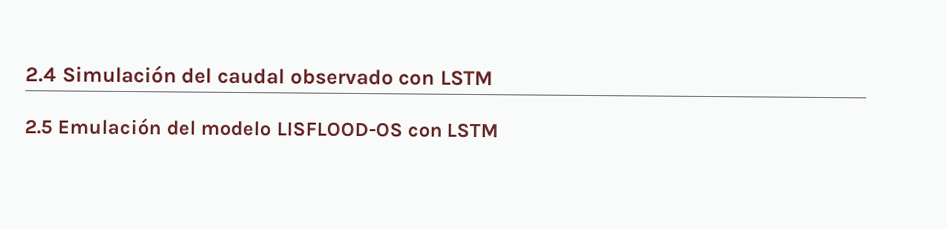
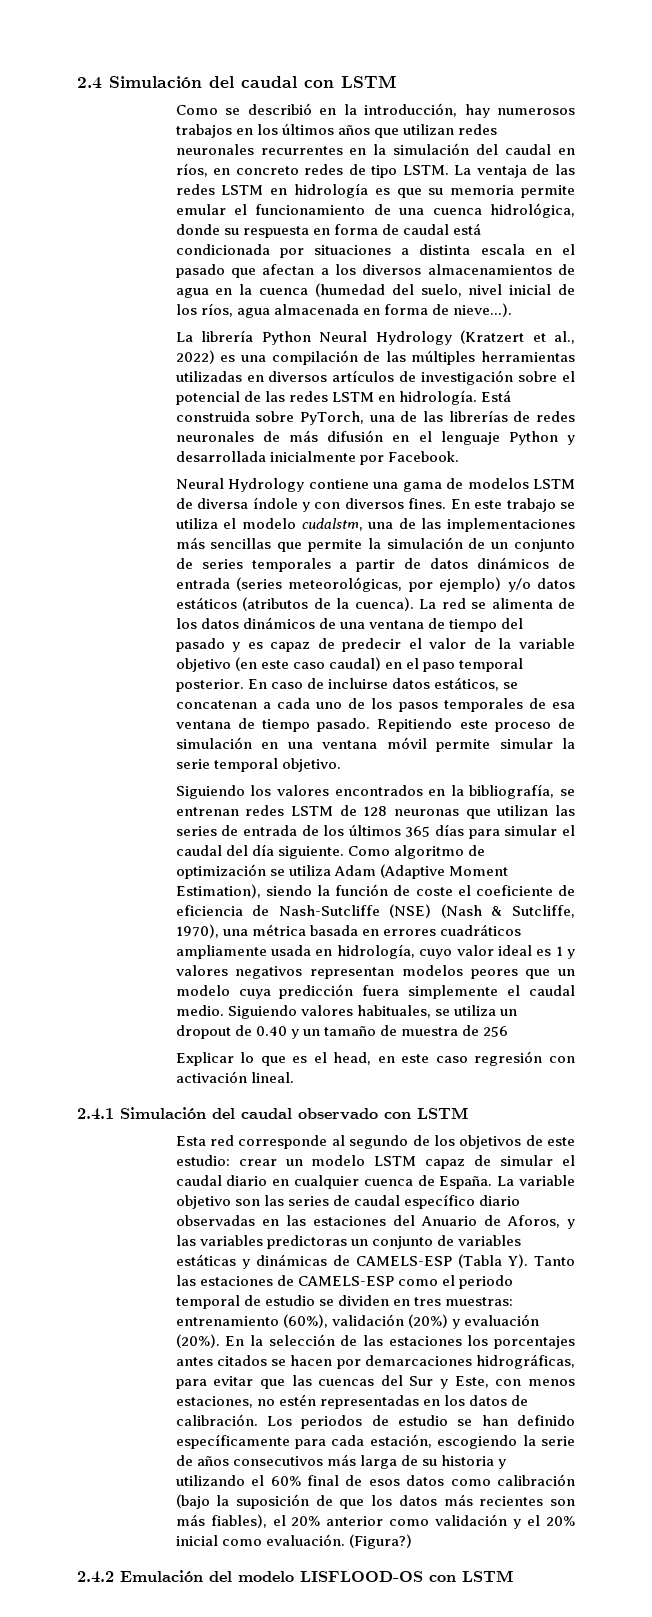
- 2.4 Simulación del caudal observado con LSTM
- 2.5 Emulación del modelo LISFLOOD-OS con LSTM
+ 2.4 Simulación del caudal con LSTM
+ Como se describió en la introducción, hay numerosos trabajos en los últimos años que utilizan redes neuronales recurrentes en la simulación del caudal en ríos, en concreto redes de tipo LSTM. La ventaja de las redes LSTM en hidrología es que su memoria permite emular el funcionamiento de una cuenca hidrológica, donde su respuesta en forma de caudal está condicionada por situaciones a distinta escala en el pasado que afectan a los diversos almacenamientos de agua en la cuenca (humedad del suelo, nivel inicial de los ríos, agua almacenada en forma de nieve...).
+ La librería Python Neural Hydrology (Kratzert et al., 2022) es una compilación de las múltiples herramientas utilizadas en diversos artículos de investigación sobre el potencial de las redes LSTM en hidrología. Está construida sobre PyTorch, una de las librerías de redes neuronales de más difusión en el lenguaje Python y desarrollada inicialmente por Facebook.
+ Neural Hydrology contiene una gama de modelos LSTM de diversa índole y con diversos fines. En este trabajo se utiliza el modelo cudalstm, una de las implementaciones más sencillas que permite la simulación de un conjunto de series temporales a partir de datos dinámicos de entrada (series meteorológicas, por ejemplo) y/o datos estáticos (atributos de la cuenca). La red se alimenta de los datos dinámicos de una ventana de tiempo del pasado y es capaz de predecir el valor de la variable objetivo (en este caso caudal) en el paso temporal posterior. En caso de incluirse datos estáticos, se concatenan a cada uno de los pasos temporales de esa ventana de tiempo pasado. Repitiendo este proceso de simulación en una ventana móvil permite simular la serie temporal objetivo.
+ Siguiendo los valores encontrados en la bibliografía, se entrenan redes LSTM de 128 neuronas que utilizan las series de entrada de los últimos 365 días para simular el caudal del día siguiente. Como algoritmo de optimización se utiliza Adam (Adaptive Moment Estimation), siendo la función de coste el coeficiente de eficiencia de Nash-Sutcliffe (NSE) (Nash & Sutcliffe, 1970), una métrica basada en errores cuadráticos ampliamente usada en hidrología, cuyo valor ideal es 1 y valores negativos representan modelos peores que un modelo cuya predicción fuera simplemente el caudal medio. Siguiendo valores habituales, se utiliza un dropout de 0.40 y un tamaño de muestra de 256
+ Explicar lo que es el head, en este caso regresión con activación lineal.
+ 2.4.1 Simulación del caudal observado con LSTM
+ Esta red corresponde al segundo de los objetivos de este estudio: crear un modelo LSTM capaz de simular el caudal diario en cualquier cuenca de España. La variable objetivo son las series de caudal específico diario observadas en las estaciones del Anuario de Aforos, y las variables predictoras un conjunto de variables estáticas y dinámicas de CAMELS-ESP (Tabla Y). Tanto las estaciones de CAMELS-ESP como el periodo temporal de estudio se dividen en tres muestras: entrenamiento (60%), validación (20%) y evaluación (20%). En la selección de las estaciones los porcentajes antes citados se hacen por demarcaciones hidrográficas, para evitar que las cuencas del Sur y Este, con menos estaciones, no estén representadas en los datos de calibración. Los periodos de estudio se han definido específicamente para cada estación, escogiendo la serie de años consecutivos más larga de su historia y utilizando el 60% final de esos datos como calibración (bajo la suposición de que los datos más recientes son más fiables), el 20% anterior como validación y el 20% inicial como evaluación. (Figura?)
+ 2.4.2 Emulación del modelo LISFLOOD-OS con LSTM

